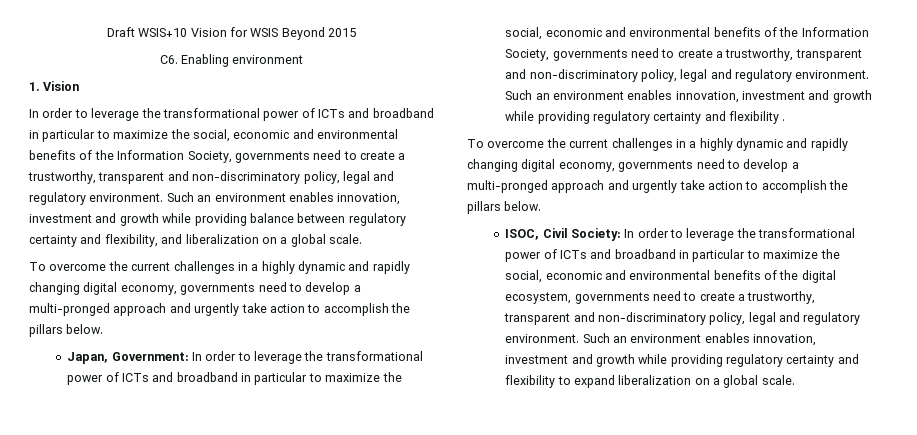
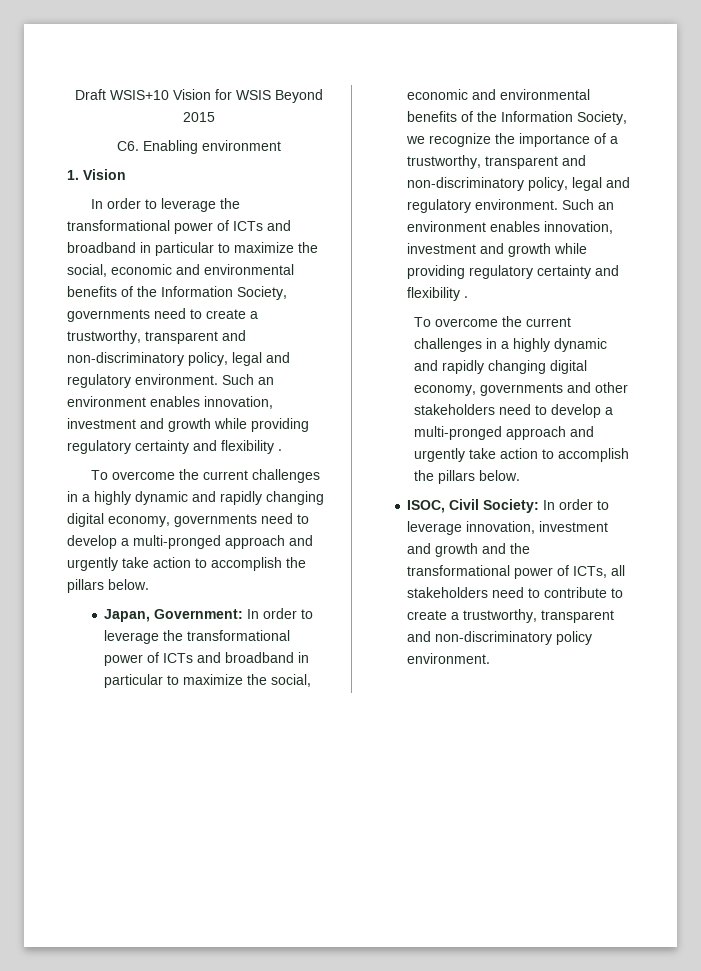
- In order to leverage the transformational power of ICTs and broadband in particular to maximize the social, economic and environmental benefits of the Information Society, governments need to create a trustworthy, transparent and non-discriminatory policy, legal and regulatory environment. Such an environment enables innovation, investment and growth while providing balance between regulatory certainty and flexibility, and liberalization on a global scale.
- To overcome the current challenges in a highly dynamic and rapidly changing digital economy, governments need to develop a multi-pronged approach and urgently take action to accomplish the pillars below.
- Japan, Government: In order to leverage the transformational power of ICTs and broadband in particular to maximize the social, economic and environmental benefits of the Information Society, governments need to create a trustworthy, transparent and non-discriminatory policy, legal and regulatory environment. Such an environment enables innovation, investment and growth while providing regulatory certainty and flexibility .
+ In order to leverage the transformational power of ICTs and broadband in particular to maximize the social, economic and environmental benefits of the Information Society, governments need to create a trustworthy, transparent and non-discriminatory policy, legal and regulatory environment. Such an environment enables innovation, investment and growth while providing regulatory certainty and flexibility .
- ISOC, Civil Society: In order to leverage the transformational power of ICTs and broadband in particular to maximize the social, economic and environmental benefits of the digital ecosystem, governments need to create a trustworthy, transparent and non-discriminatory policy, legal and regulatory environment. Such an environment enables innovation, investment and growth while providing regulatory certainty and flexibility to expand liberalization on a global scale.
+ Japan, Government: In order to leverage the transformational power of ICTs and broadband in particular to maximize the social, economic and environmental benefits of the Information Society, we recognize the importance of a trustworthy, transparent and non-discriminatory policy, legal and regulatory environment. Such an environment enables innovation, investment and growth while providing regulatory certainty and flexibility .
+ To overcome the current challenges in a highly dynamic and rapidly changing digital economy, governments and other stakeholders need to develop a multi-pronged approach and urgently take action to accomplish the pillars below.
+ ISOC, Civil Society: In order to leverage innovation, investment and growth and the transformational power of ICTs, all stakeholders need to contribute to create a trustworthy, transparent and non-discriminatory policy environment.

